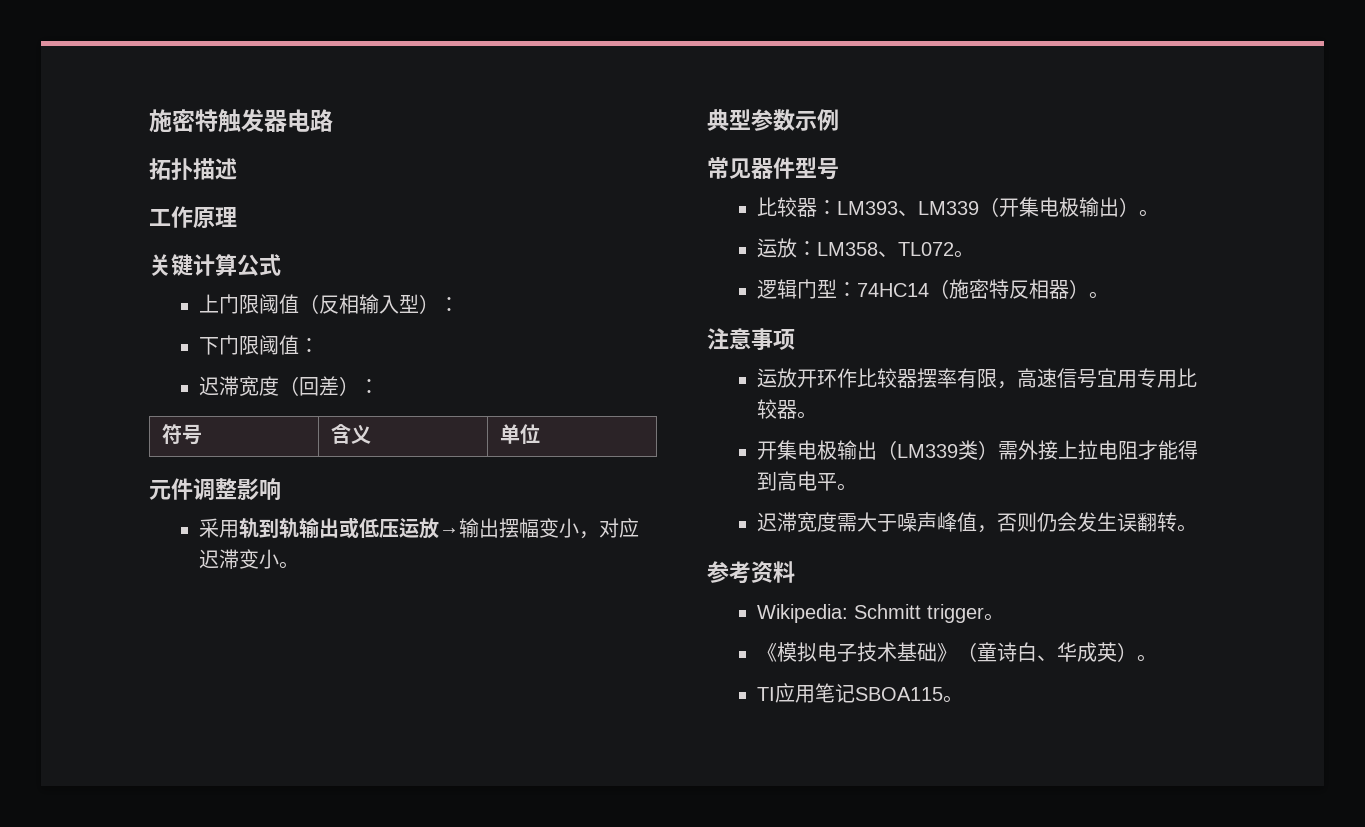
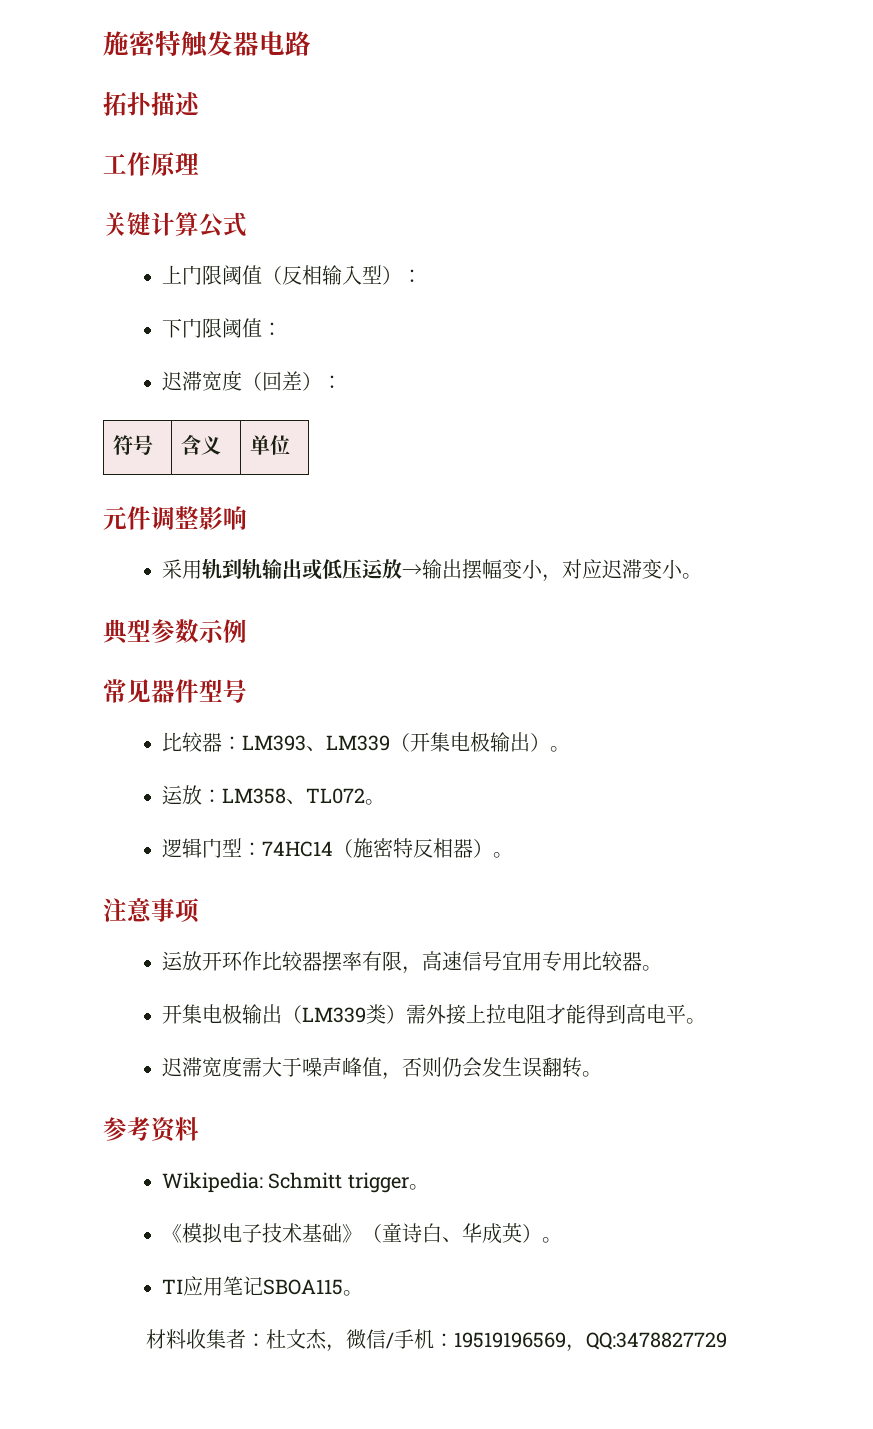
+ 材料收集者：杜文杰，微信/手机：19519196569，QQ:3478827729

